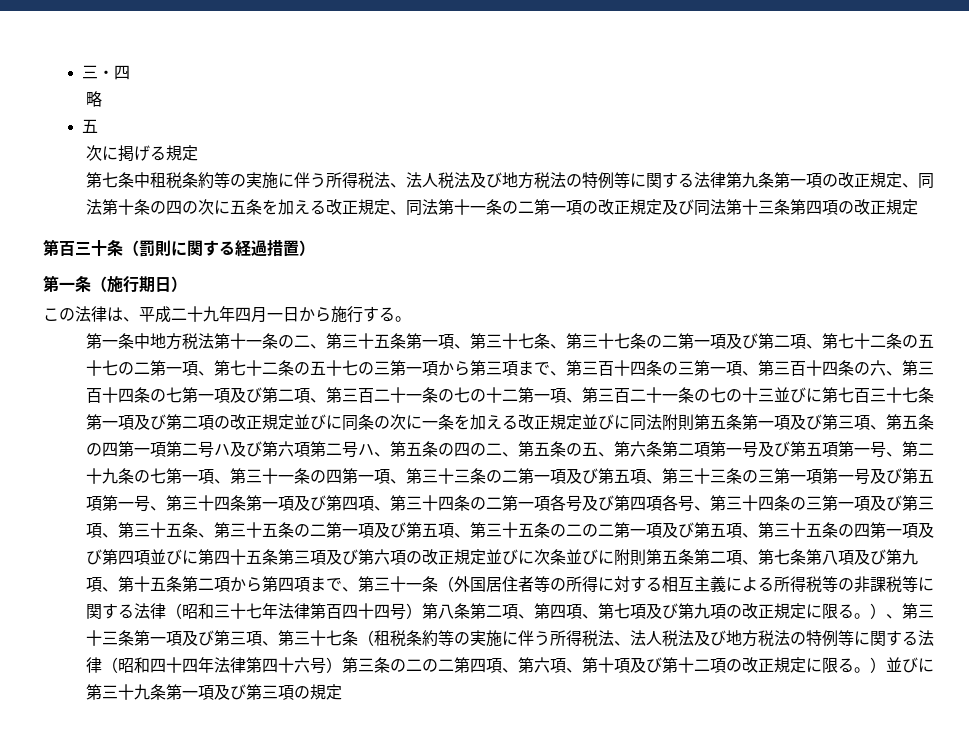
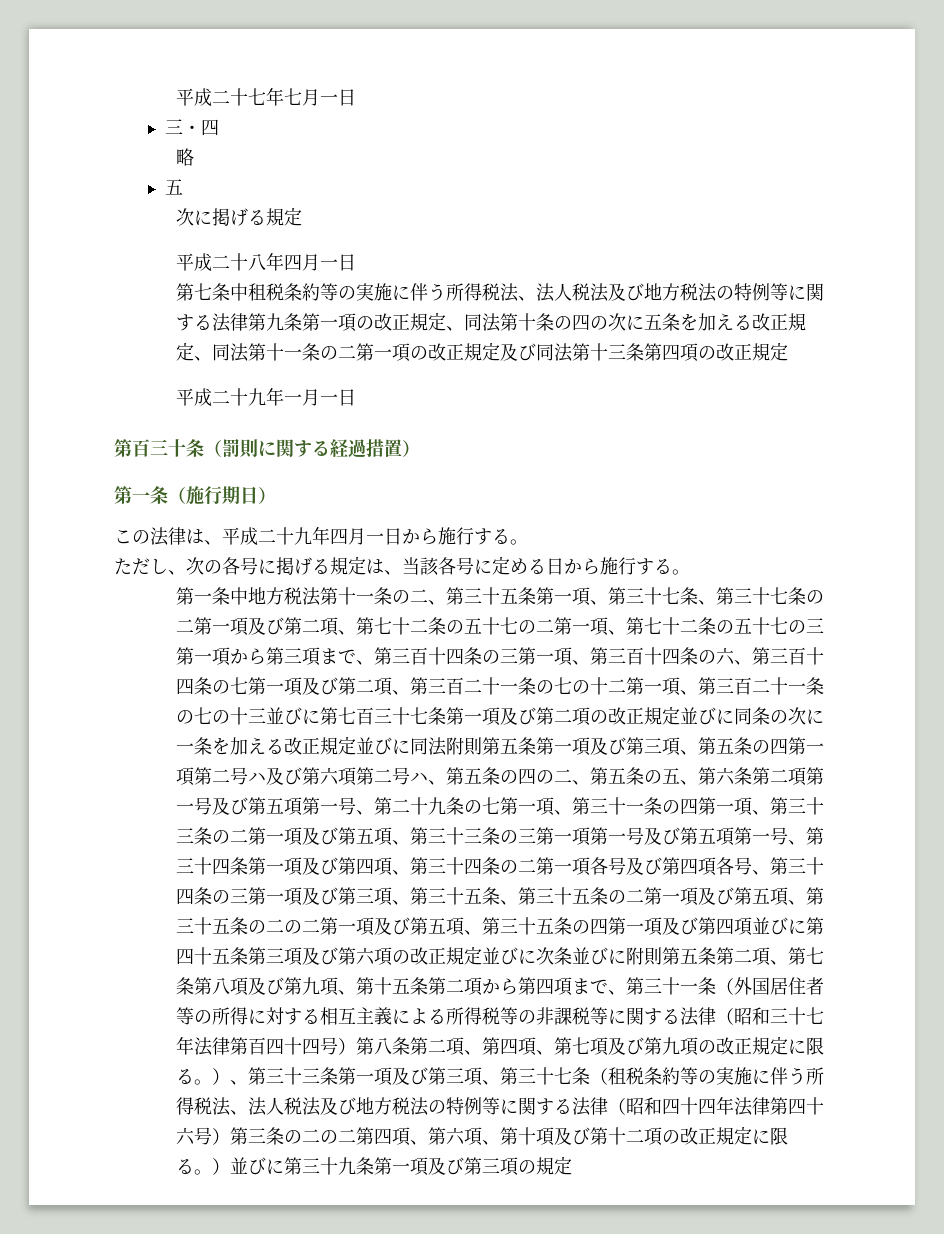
+ 平成二十七年七月一日
+ 平成二十八年四月一日
+ 平成二十九年一月一日
+ ただし、次の各号に掲げる規定は、当該各号に定める日から施行する。

